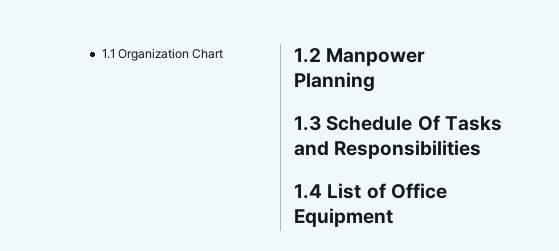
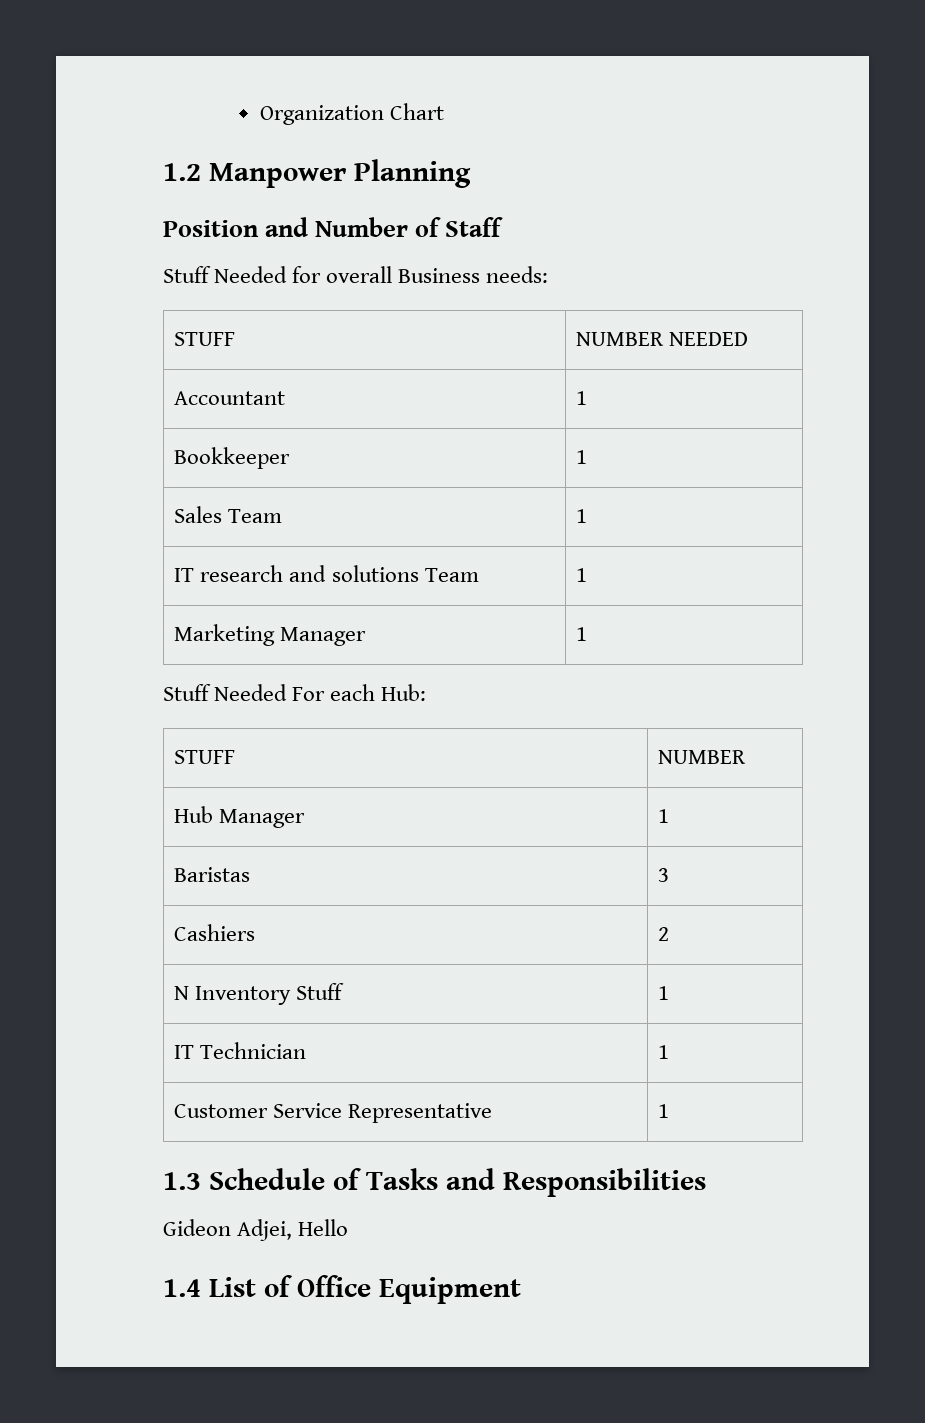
- 1.1 Organization Chart
+ Organization Chart
+ Position and Number of Staff
+ Stuff Needed for overall Business needs:
+ STUFF | NUMBER NEEDED
+ Accountant | 1
+ Bookkeeper | 1
+ Sales Team | 1
+ IT research and solutions Team | 1
+ Marketing Manager | 1
+ Stuff Needed For each Hub:
+ STUFF | NUMBER
+ Hub Manager | 1
+ Baristas | 3
+ Cashiers | 2
+ N Inventory Stuff | 1
+ IT Technician | 1
+ Customer Service Representative | 1
- 1.3 Schedule Of Tasks and Responsibilities
+ 1.3 Schedule of Tasks and Responsibilities
+ Gideon Adjei, Hello

